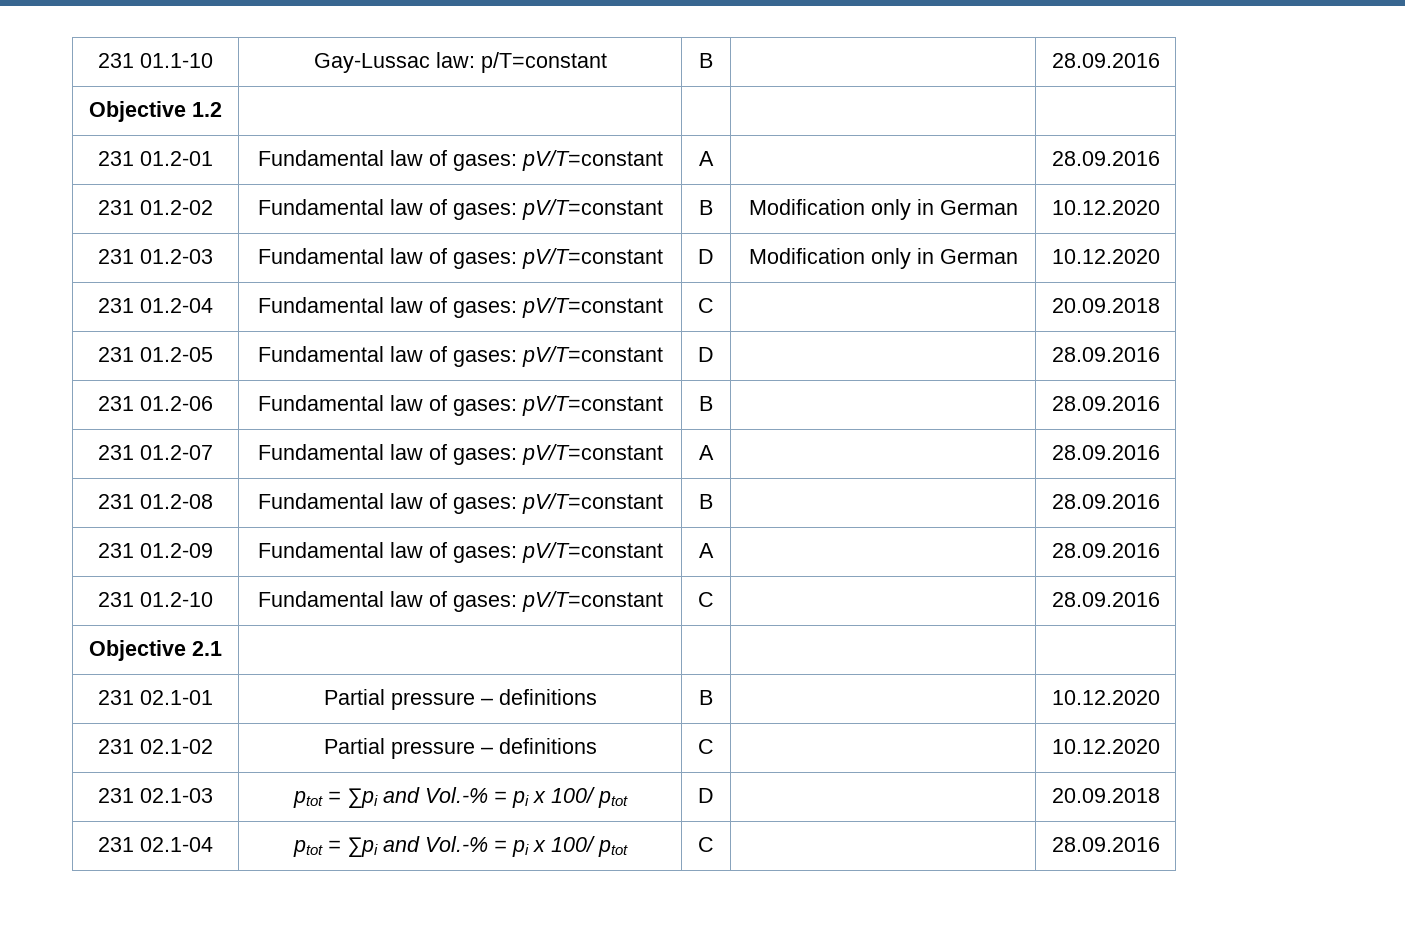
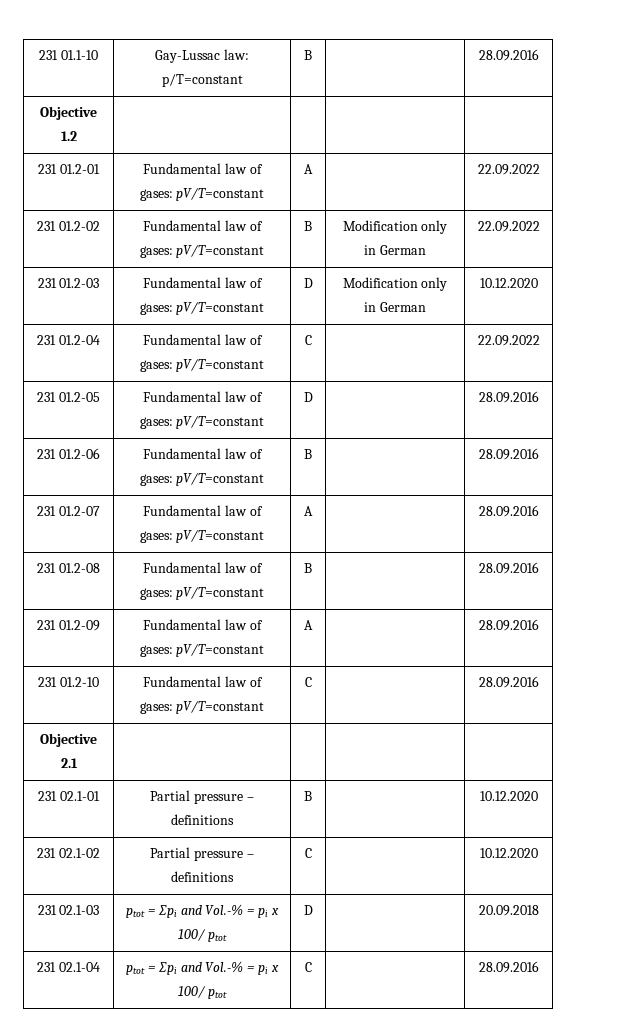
- 231 01.2-01 | Fundamental law of gases: pV/T=constant | A | | 28.09.2016
+ 231 01.2-01 | Fundamental law of gases: pV/T=constant | A | | 22.09.2022
- 231 01.2-02 | Fundamental law of gases: pV/T=constant | B | Modification only in German | 10.12.2020
+ 231 01.2-02 | Fundamental law of gases: pV/T=constant | B | Modification only in German | 22.09.2022
- 231 01.2-04 | Fundamental law of gases: pV/T=constant | C | | 20.09.2018
+ 231 01.2-04 | Fundamental law of gases: pV/T=constant | C | | 22.09.2022

